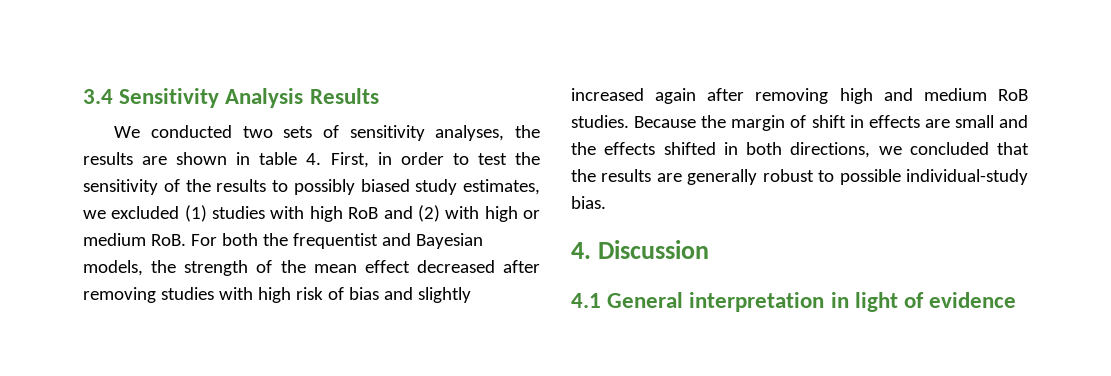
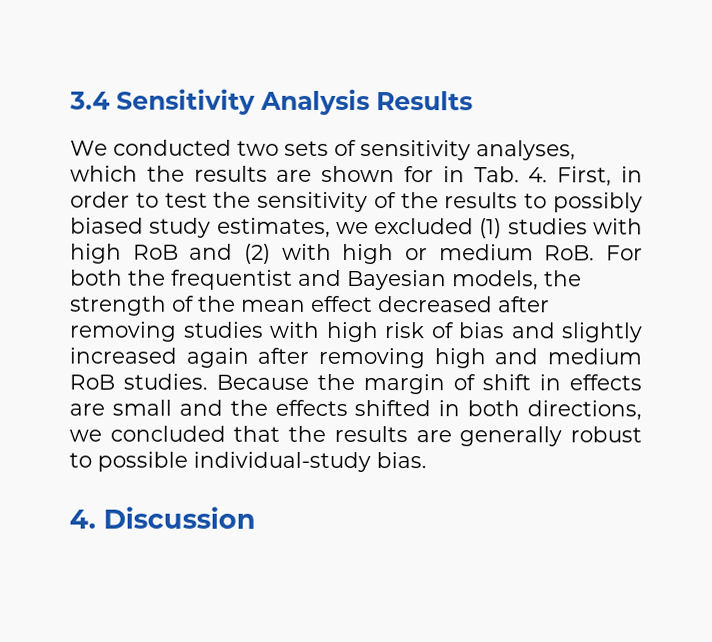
- We conducted two sets of sensitivity analyses, the results are shown in table 4. First, in order to test the sensitivity of the results to possibly biased study estimates, we excluded (1) studies with high RoB and (2) with high or medium RoB. For both the frequentist and Bayesian models, the strength of the mean effect decreased after removing studies with high risk of bias and slightly increased again after removing high and medium RoB studies.
+ We conducted two sets of sensitivity analyses, which the results are shown for in Tab. 4. First, in order to test the sensitivity of the results to possibly biased study estimates, we excluded (1) studies with high RoB and (2) with high or medium RoB. For both the frequentist and Bayesian models, the strength of the mean effect decreased after removing studies with high risk of bias and slightly increased again after removing high and medium RoB studies.
- 4.1 General interpretation in light of evidence

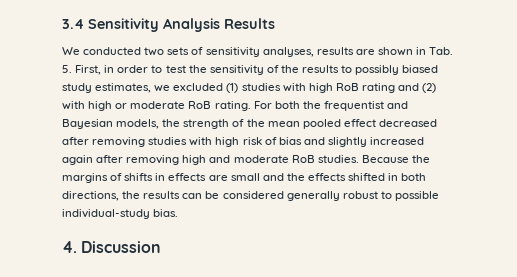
- We conducted two sets of sensitivity analyses, which the results are shown for in Tab. 4. First, in order to test the sensitivity of the results to possibly biased study estimates, we excluded (1) studies with high RoB and (2) with high or medium RoB. For both the frequentist and Bayesian models, the strength of the mean effect decreased after removing studies with high risk of bias and slightly increased again after removing high and medium RoB studies.
+ We conducted two sets of sensitivity analyses, results are shown in Tab. 5. First, in order to test the sensitivity of the results to possibly biased study estimates, we excluded (1) studies with high RoB rating and (2) with high or moderate RoB rating. For both the frequentist and Bayesian models, the strength of the mean pooled effect decreased after removing studies with high risk of bias and slightly increased again after removing high and moderate RoB studies.
- Because the margin of shift in effects are small and the effects shifted in both directions, we concluded that the results are generally robust to possible individual-study bias.
+ Because the margins of shifts in effects are small and the effects shifted in both directions, the results can be considered generally robust to possible individual-study bias.

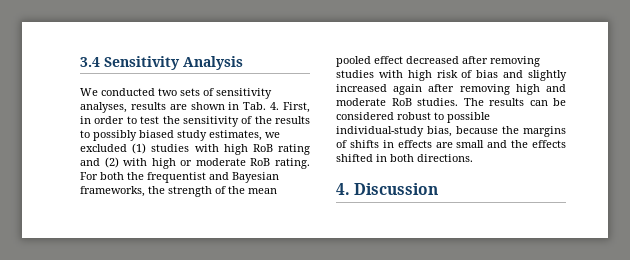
- 3.4 Sensitivity Analysis Results
+ 3.4 Sensitivity Analysis
- We conducted two sets of sensitivity analyses, results are shown in Tab. 5. First, in order to test the sensitivity of the results to possibly biased study estimates, we excluded (1) studies with high RoB rating and (2) with high or moderate RoB rating.
+ We conducted two sets of sensitivity analyses, results are shown in Tab. 4. First, in order to test the sensitivity of the results to possibly biased study estimates, we excluded (1) studies with high RoB rating and (2) with high or moderate RoB rating.
- For both the frequentist and Bayesian models, the strength of the mean pooled effect decreased after removing studies with high risk of bias and slightly increased again after removing high and moderate RoB studies.
+ For both the frequentist and Bayesian frameworks, the strength of the mean pooled effect decreased after removing studies with high risk of bias and slightly increased again after removing high and moderate RoB studies.
- Because the margins of shifts in effects are small and the effects shifted in both directions, the results can be considered generally robust to possible individual-study bias.
+ The results can be considered robust to possible individual-study bias, because the margins of shifts in effects are small and the effects shifted in both directions.

